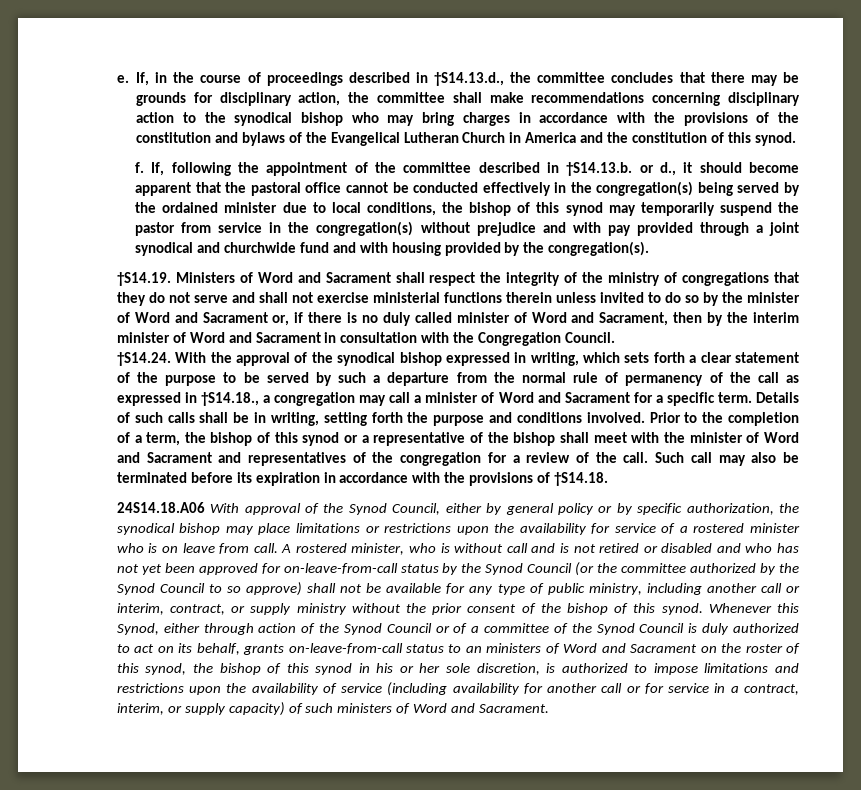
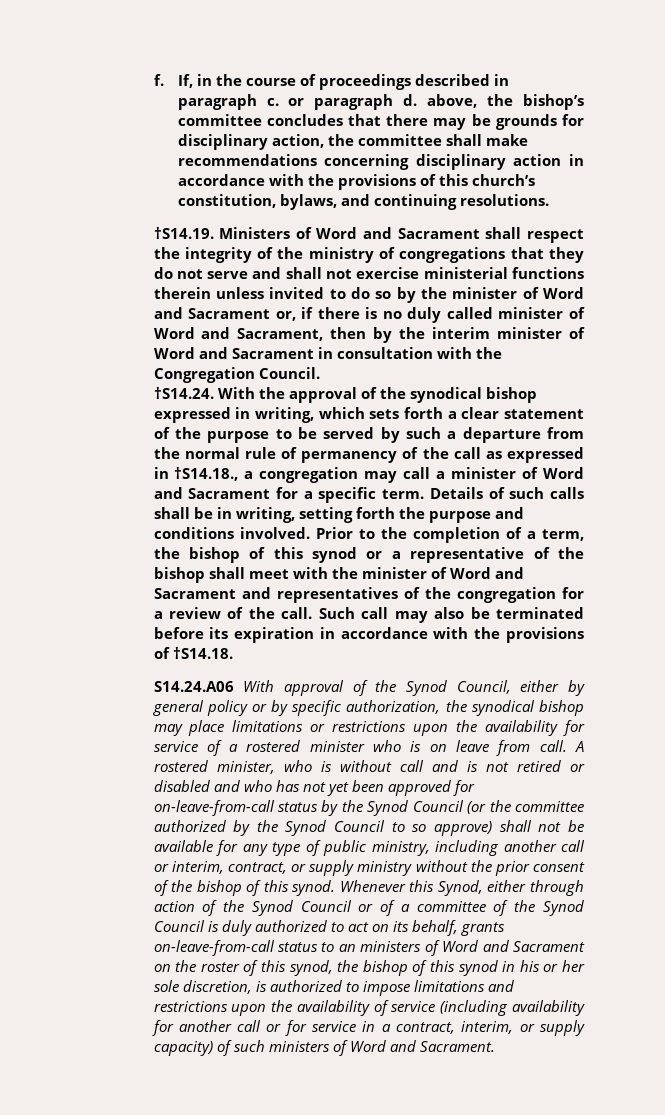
- e.
+ f.
- If, in the course of proceedings described in †S14.13.d., the committee concludes that there may be grounds for disciplinary action, the committee shall make recommendations concerning disciplinary action to the synodical bishop who may bring charges in accordance with the provisions of the constitution and bylaws of the Evangelical Lutheran Church in America and the constitution of this synod.
- f. If, following the appointment of the committee described in †S14.13.b. or d., it should become apparent that the pastoral office cannot be conducted effectively in the congregation(s) being served by the ordained minister due to local conditions, the bishop of this synod may temporarily suspend the pastor from service in the congregation(s) without prejudice and with pay provided through a joint synodical and churchwide fund and with housing provided by the congregation(s).
+ If, in the course of proceedings described in paragraph c. or paragraph d. above, the bishop’s committee concludes that there may be grounds for disciplinary action, the committee shall make recommendations concerning disciplinary action in accordance with the provisions of this church’s constitution, bylaws, and continuing resolutions.
- 24S14.18.A06 With approval of the Synod Council, either by general policy or by specific authorization, the synodical bishop may place limitations or restrictions upon the availability for service of a rostered minister who is on leave from call.
+ S14.24.A06 With approval of the Synod Council, either by general policy or by specific authorization, the synodical bishop may place limitations or restrictions upon the availability for service of a rostered minister who is on leave from call.

